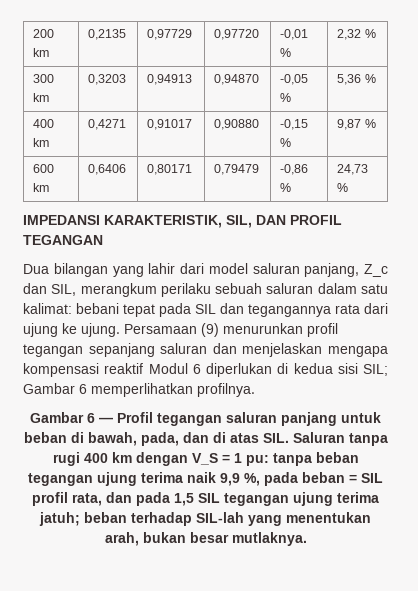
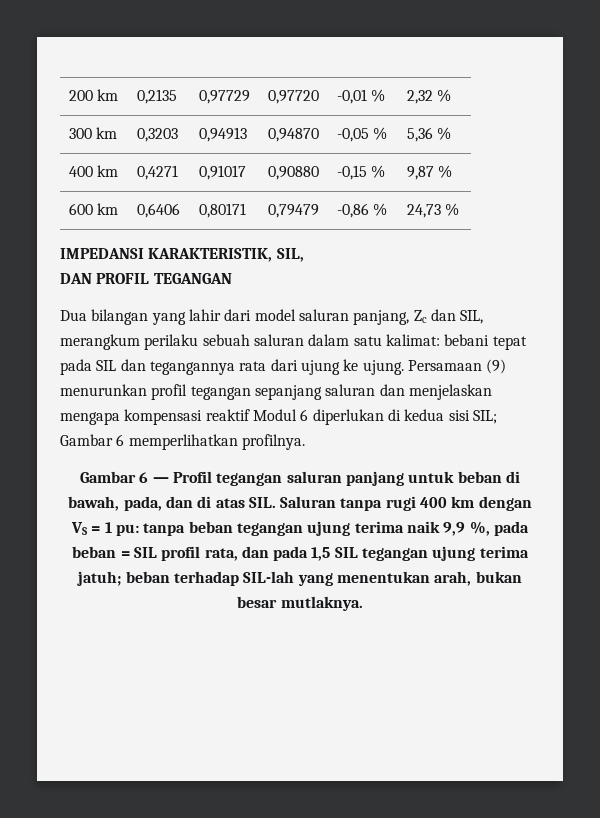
- IMPEDANSI KARAKTERISTIK, SIL, DAN PROFIL TEGANGAN
+ IMPEDANSI KARAKTERISTIK, SIL,
+ DAN PROFIL TEGANGAN
- Dua bilangan yang lahir dari model saluran panjang, Z_c dan SIL, merangkum perilaku sebuah saluran dalam satu kalimat: bebani tepat pada SIL dan tegangannya rata dari ujung ke ujung.
+ Dua bilangan yang lahir dari model saluran panjang, Zc dan SIL, merangkum perilaku sebuah saluran dalam satu kalimat: bebani tepat pada SIL dan tegangannya rata dari ujung ke ujung.
- Gambar 6 — Profil tegangan saluran panjang untuk beban di bawah, pada, dan di atas SIL. Saluran tanpa rugi 400 km dengan V_S = 1 pu: tanpa beban tegangan ujung terima naik 9,9 %, pada beban = SIL profil rata, dan pada 1,5 SIL tegangan ujung terima jatuh; beban terhadap SIL-lah yang menentukan arah, bukan besar mutlaknya.
+ Gambar 6 — Profil tegangan saluran panjang untuk beban di bawah, pada, dan di atas SIL. Saluran tanpa rugi 400 km dengan VS = 1 pu: tanpa beban tegangan ujung terima naik 9,9 %, pada beban = SIL profil rata, dan pada 1,5 SIL tegangan ujung terima jatuh; beban terhadap SIL-lah yang menentukan arah, bukan besar mutlaknya.

